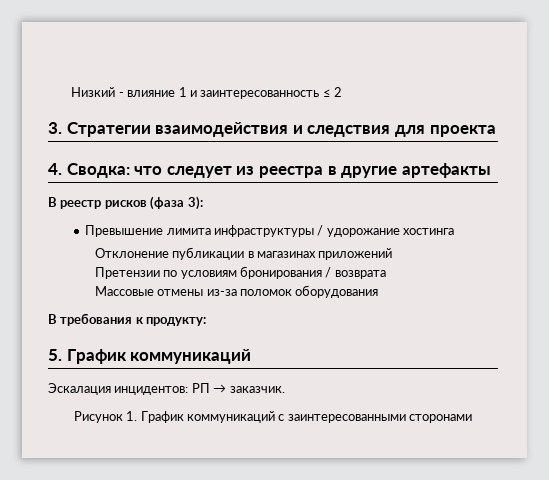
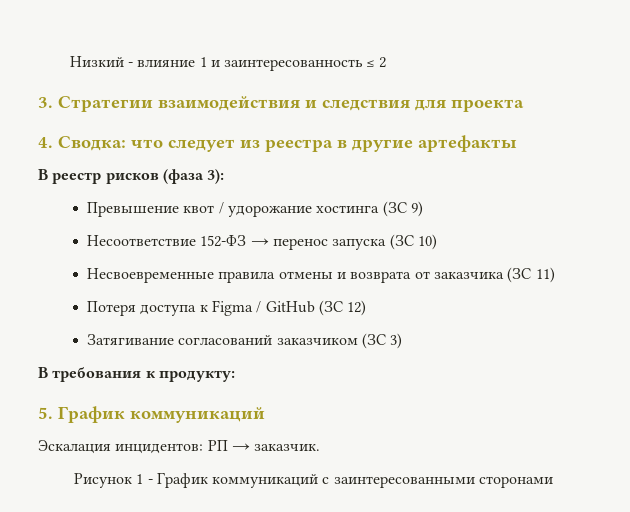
- Превышение лимита инфраструктуры / удорожание хостинга
- Отклонение публикации в магазинах приложений
- Претензии по условиям бронирования / возврата
- Массовые отмены из-за поломок оборудования
+ Превышение квот / удорожание хостинга (ЗС 9)
+ Несоответствие 152-ФЗ → перенос запуска (ЗС 10)
+ Несвоевременные правила отмены и возврата от заказчика (ЗС 11)
+ Потеря доступа к Figma / GitHub (ЗС 12)
+ Затягивание согласований заказчиком (ЗС 3)
- Рисунок 1. График коммуникаций с заинтересованными сторонами
+ Рисунок 1 - График коммуникаций с заинтересованными сторонами

